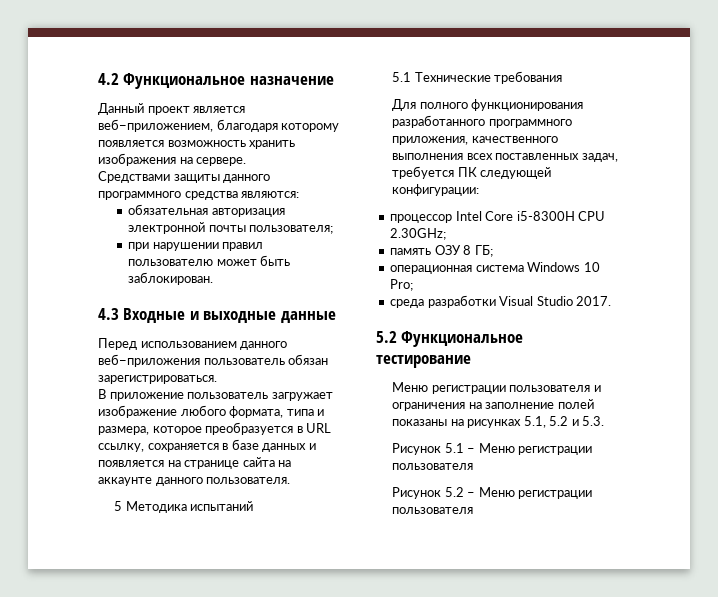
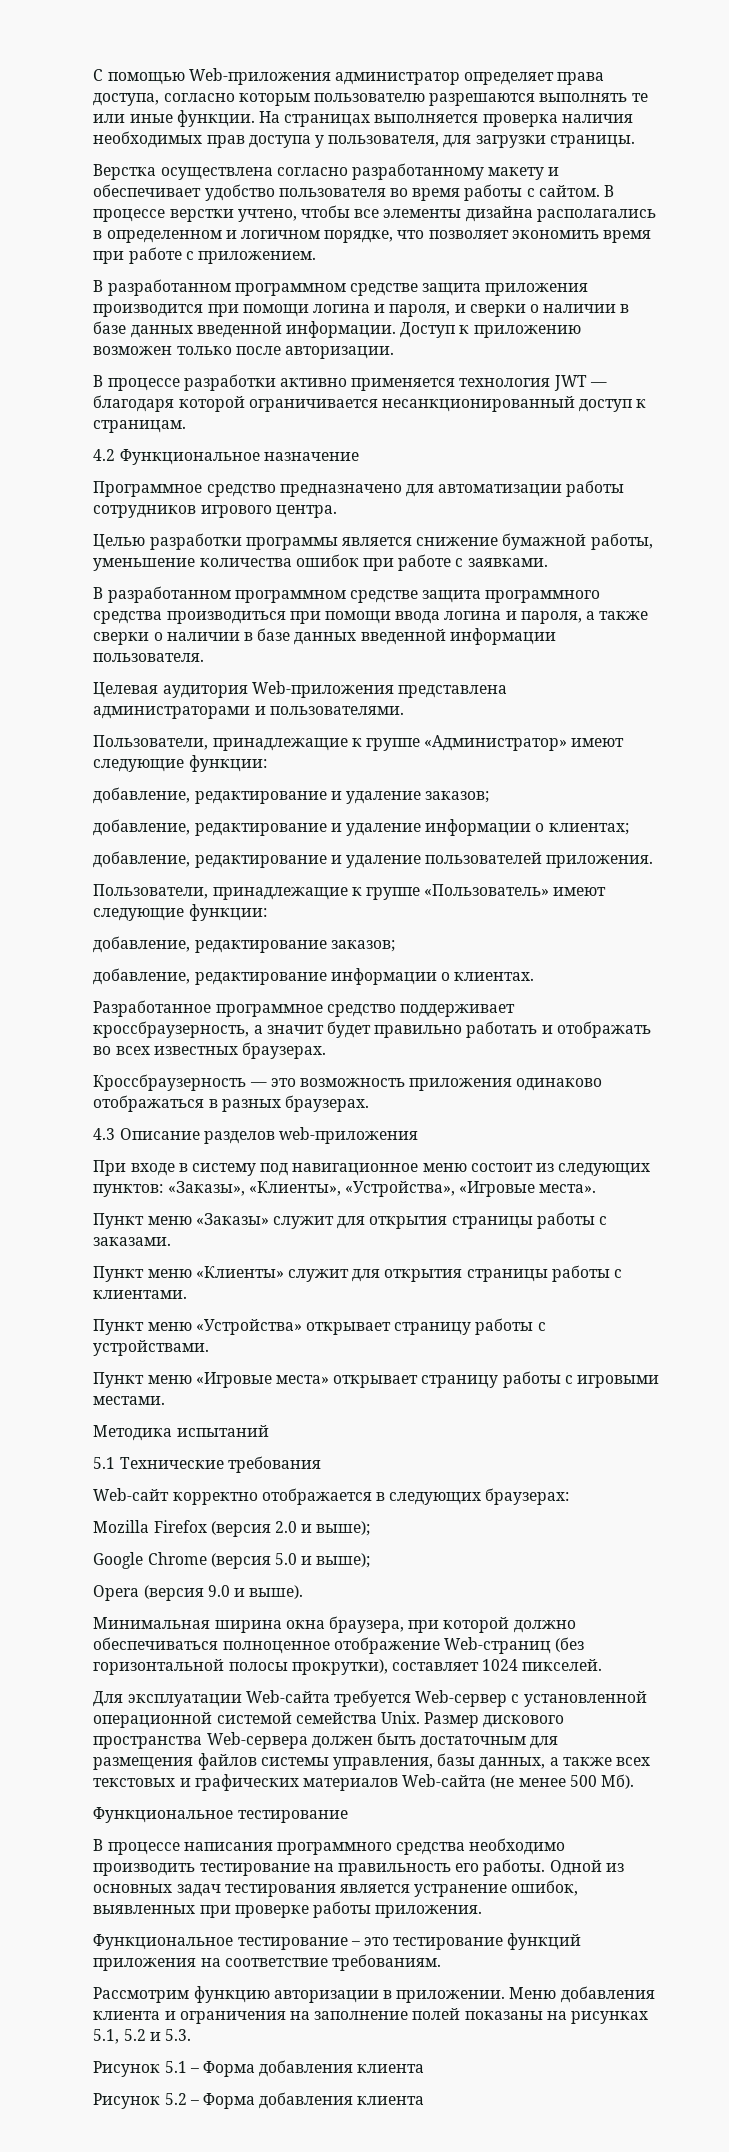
+ С помощью Web-приложения администратор определяет права доступа, согласно которым пользователю разрешаются выполнять те или иные функции. На страницах выполняется проверка наличия необходимых прав доступа у пользователя, для загрузки страницы.
+ Верстка осуществлена согласно разработанному макету и обеспечивает удобство пользователя во время работы с сайтом. В процессе верстки учтено, чтобы все элементы дизайна располагались в определенном и логичном порядке, что позволяет экономить время при работе с приложением.
+ В разработанном программном средстве защита приложения производится при помощи логина и пароля, и сверки о наличии в базе данных введенной информации. Доступ к приложению возможен только после авторизации.
+ В процессе разработки активно применяется технология JWT — благодаря которой ограничивается несанкционированный доступ к страницам.
  4.2 Функциональное назначение
- Данный проект является веб−приложением, благодаря которому появляется возможность хранить изображения на сервере.
- Средствами защиты данного программного средства являются:
- обязательная авторизация электронной почты пользователя;
- при нарушении правил пользователю может быть заблокирован.
- 4.3 Входные и выходные данные
- Перед использованием данного веб−приложения пользователь обязан зарегистрироваться.
- В приложение пользователь загружает изображение любого формата, типа и размера, которое преобразуется в URL ссылку, сохраняется в базе данных и появляется на странице сайта на аккаунте данного пользователя.
- 5 Методика испытаний
+ Программное средство предназначено для автоматизации работы сотрудников игрового центра.
+ Целью разработки программы является снижение бумажной работы, уменьшение количества ошибок при работе с заявками.
+ В разработанном программном средстве защита программного средства производиться при помощи ввода логина и пароля, а также сверки о наличии в базе данных введенной информации пользователя.
+ Целевая аудитория Web-приложения представлена администраторами и пользователями.
+ Пользователи, принадлежащие к группе «Администратор» имеют следующие функции:
+ добавление, редактирование и удаление заказов;
+ добавление, редактирование и удаление информации о клиентах;
+ добавление, редактирование и удаление пользователей приложения.
+ Пользователи, принадлежащие к группе «Пользователь» имеют следующие функции:
+ добавление, редактирование заказов;
+ добавление, редактирование информации о клиентах.
+ Разработанное программное средство поддерживает кроссбраузерность, а значит будет правильно работать и отображать во всех известных браузерах.
+ Кроссбраузерность — это возможность приложения одинаково отображаться в разных браузерах.
+ 4.3 Описание разделов web-приложения
+ При входе в систему под навигационное меню состоит из следующих пунктов: «Заказы», «Клиенты», «Устройства», «Игровые места».
+ Пункт меню «Заказы» служит для открытия страницы работы с заказами.
+ Пункт меню «Клиенты» служит для открытия страницы работы с клиентами.
+ Пункт меню «Устройства» открывает страницу работы с устройствами.
+ Пункт меню «Игровые места» открывает страницу работы с игровыми местами.
+ Методика испытаний
- Для полного функционирования разработанного программного приложения, качественного выполнения всех поставленных задач, требуется ПК следующей конфигурации:
- процессор Intel Core i5-8300H CPU 2.30GHz;
- память ОЗУ 8 ГБ;
- операционная система Windows 10 Pro;
- среда разработки Visual Studio 2017.
- 5.2 Функциональное тестирование
- Меню регистрации пользователя и ограничения на заполнение полей показаны на рисунках 5.1, 5.2 и 5.3.
+ Web-сайт корректно отображается в следующих браузерах:
+ Mozilla Firefox (версия 2.0 и выше);
+ Google Chrome (версия 5.0 и выше);
+ Opera (версия 9.0 и выше).
+ Минимальная ширина окна браузера, при которой должно обеспечиваться полноценное отображение Web-страниц (без горизонтальной полосы прокрутки), составляет 1024 пикселей.
+ Для эксплуатации Web-сайта требуется Web-сервер с установленной операционной системой семейства Unix. Размер дискового пространства Web-сервера должен быть достаточным для размещения файлов системы управления, базы данных, а также всех текстовых и графических материалов Web-сайта (не менее 500 Мб).
+ Функциональное тестирование
+ В процессе написания программного средства необходимо производить тестирование на правильность его работы. Одной из основных задач тестирования является устранение ошибок, выявленных при проверке работы приложения.
+ Функциональное тестирование – это тестирование функций приложения на соответствие требованиям.
+ Рассмотрим функцию авторизации в приложении. Меню добавления клиента и ограничения на заполнение полей показаны на рисунках 5.1, 5.2 и 5.3.
- Рисунок 5.1 – Меню регистрации пользователя
+ Рисунок 5.1 – Форма добавления клиента
- Рисунок 5.2 – Меню регистрации пользователя
+ Рисунок 5.2 – Форма добавления клиента

